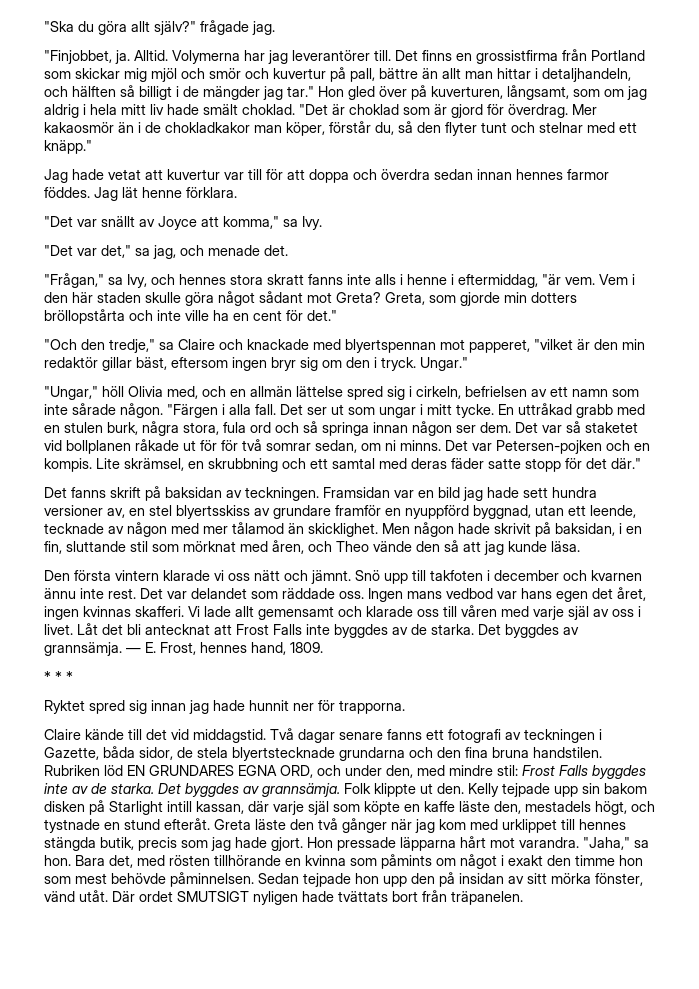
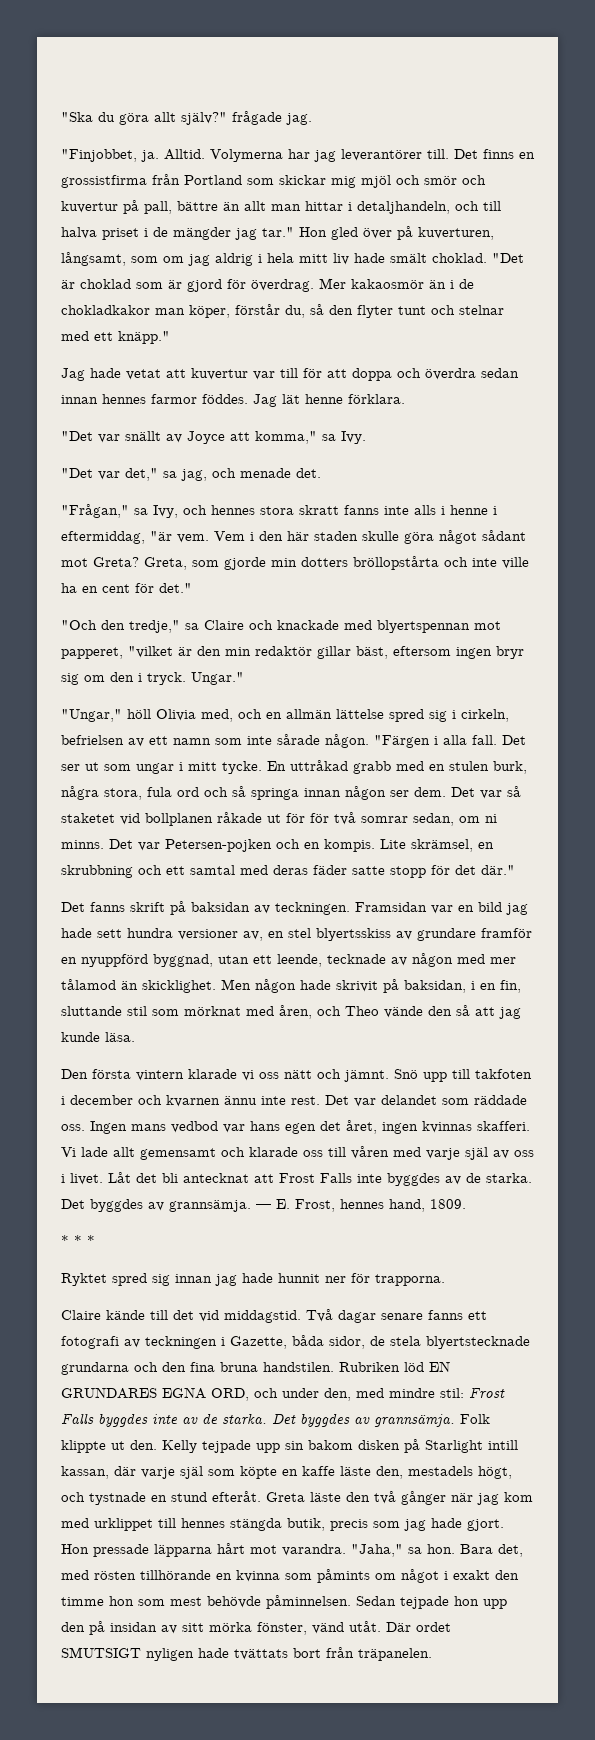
- Det finns en grossistfirma från Portland som skickar mig mjöl och smör och kuvertur på pall, bättre än allt man hittar i detaljhandeln, och hälften så billigt i de mängder jag tar."
+ Det finns en grossistfirma från Portland som skickar mig mjöl och smör och kuvertur på pall, bättre än allt man hittar i detaljhandeln, och till halva priset i de mängder jag tar."

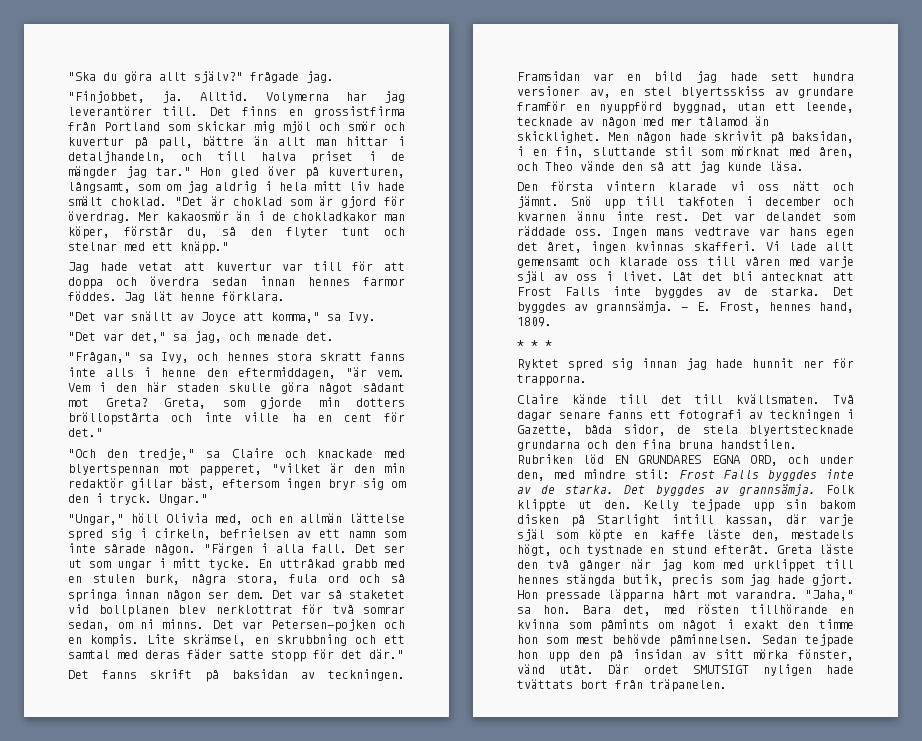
- "Frågan," sa Ivy, och hennes stora skratt fanns inte alls i henne i eftermiddag, "är vem.
+ "Frågan," sa Ivy, och hennes stora skratt fanns inte alls i henne den eftermiddagen, "är vem.
- Det var så staketet vid bollplanen råkade ut för för två somrar sedan, om ni minns.
+ Det var så staketet vid bollplanen blev nerklottrat för två somrar sedan, om ni minns.
- Ingen mans vedbod var hans egen det året, ingen kvinnas skafferi.
+ Ingen mans vedtrave var hans egen det året, ingen kvinnas skafferi.
- Claire kände till det vid middagstid.
+ Claire kände till det till kvällsmaten.

